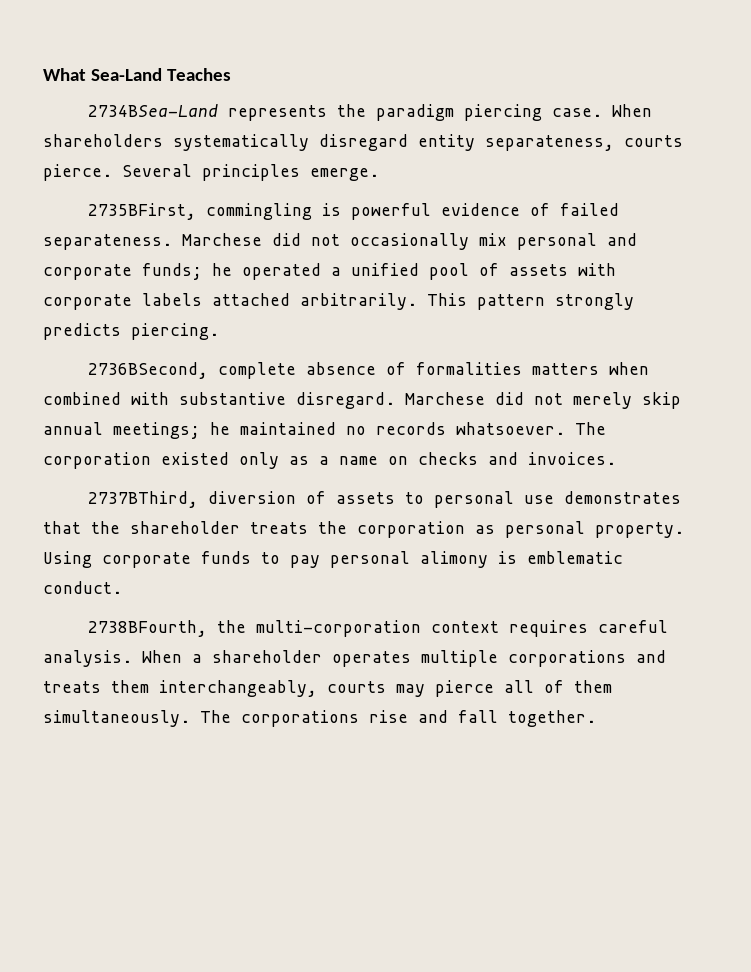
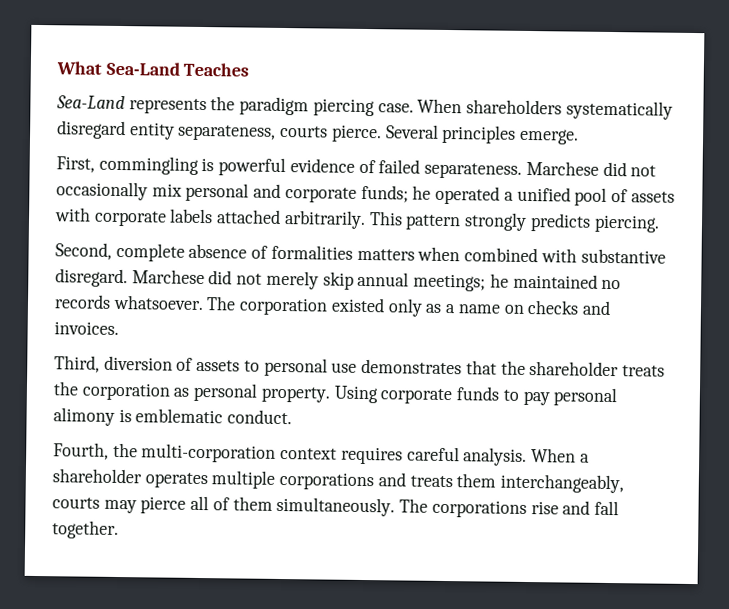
- 2734BSea-Land represents the paradigm piercing case.
+ Sea-Land represents the paradigm piercing case.
- 2735BFirst, commingling is powerful evidence of failed separateness.
+ First, commingling is powerful evidence of failed separateness.
- 2736BSecond, complete absence of formalities matters when combined with substantive disregard.
+ Second, complete absence of formalities matters when combined with substantive disregard.
- 2737BThird, diversion of assets to personal use demonstrates that the shareholder treats the corporation as personal property.
+ Third, diversion of assets to personal use demonstrates that the shareholder treats the corporation as personal property.
- 2738BFourth, the multi-corporation context requires careful analysis.
+ Fourth, the multi-corporation context requires careful analysis.

